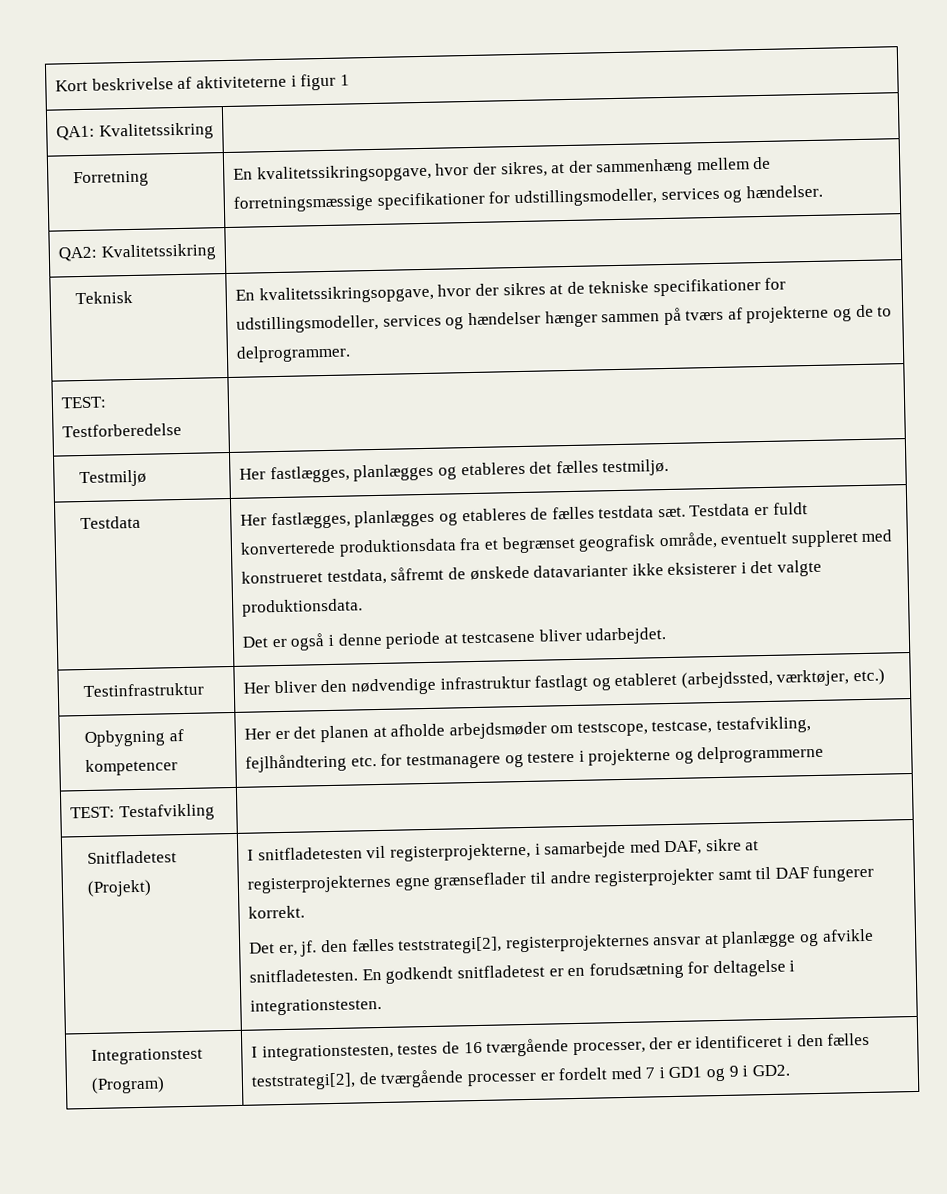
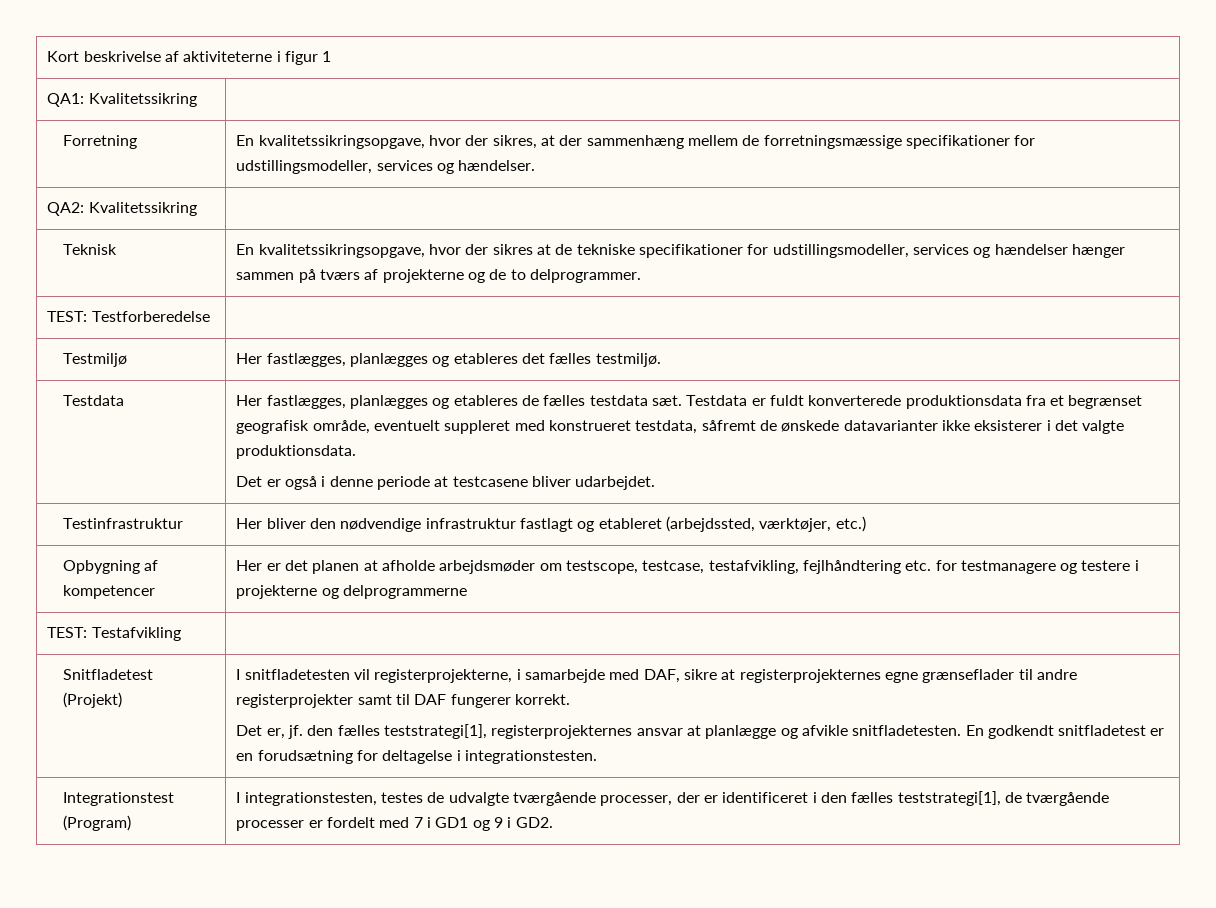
- Det er, jf. den fælles teststrategi[2], registerprojekternes ansvar at planlægge og afvikle snitfladetesten.
+ Det er, jf. den fælles teststrategi[1], registerprojekternes ansvar at planlægge og afvikle snitfladetesten.
- Integrationstest (Program) | I integrationstesten, testes de 16 tværgående processer, der er identificeret i den fælles teststrategi[2], de tværgående processer er fordelt med 7 i GD1 og 9 i GD2.
+ Integrationstest (Program) | I integrationstesten, testes de udvalgte tværgående processer, der er identificeret i den fælles teststrategi[1], de tværgående processer er fordelt med 7 i GD1 og 9 i GD2.

